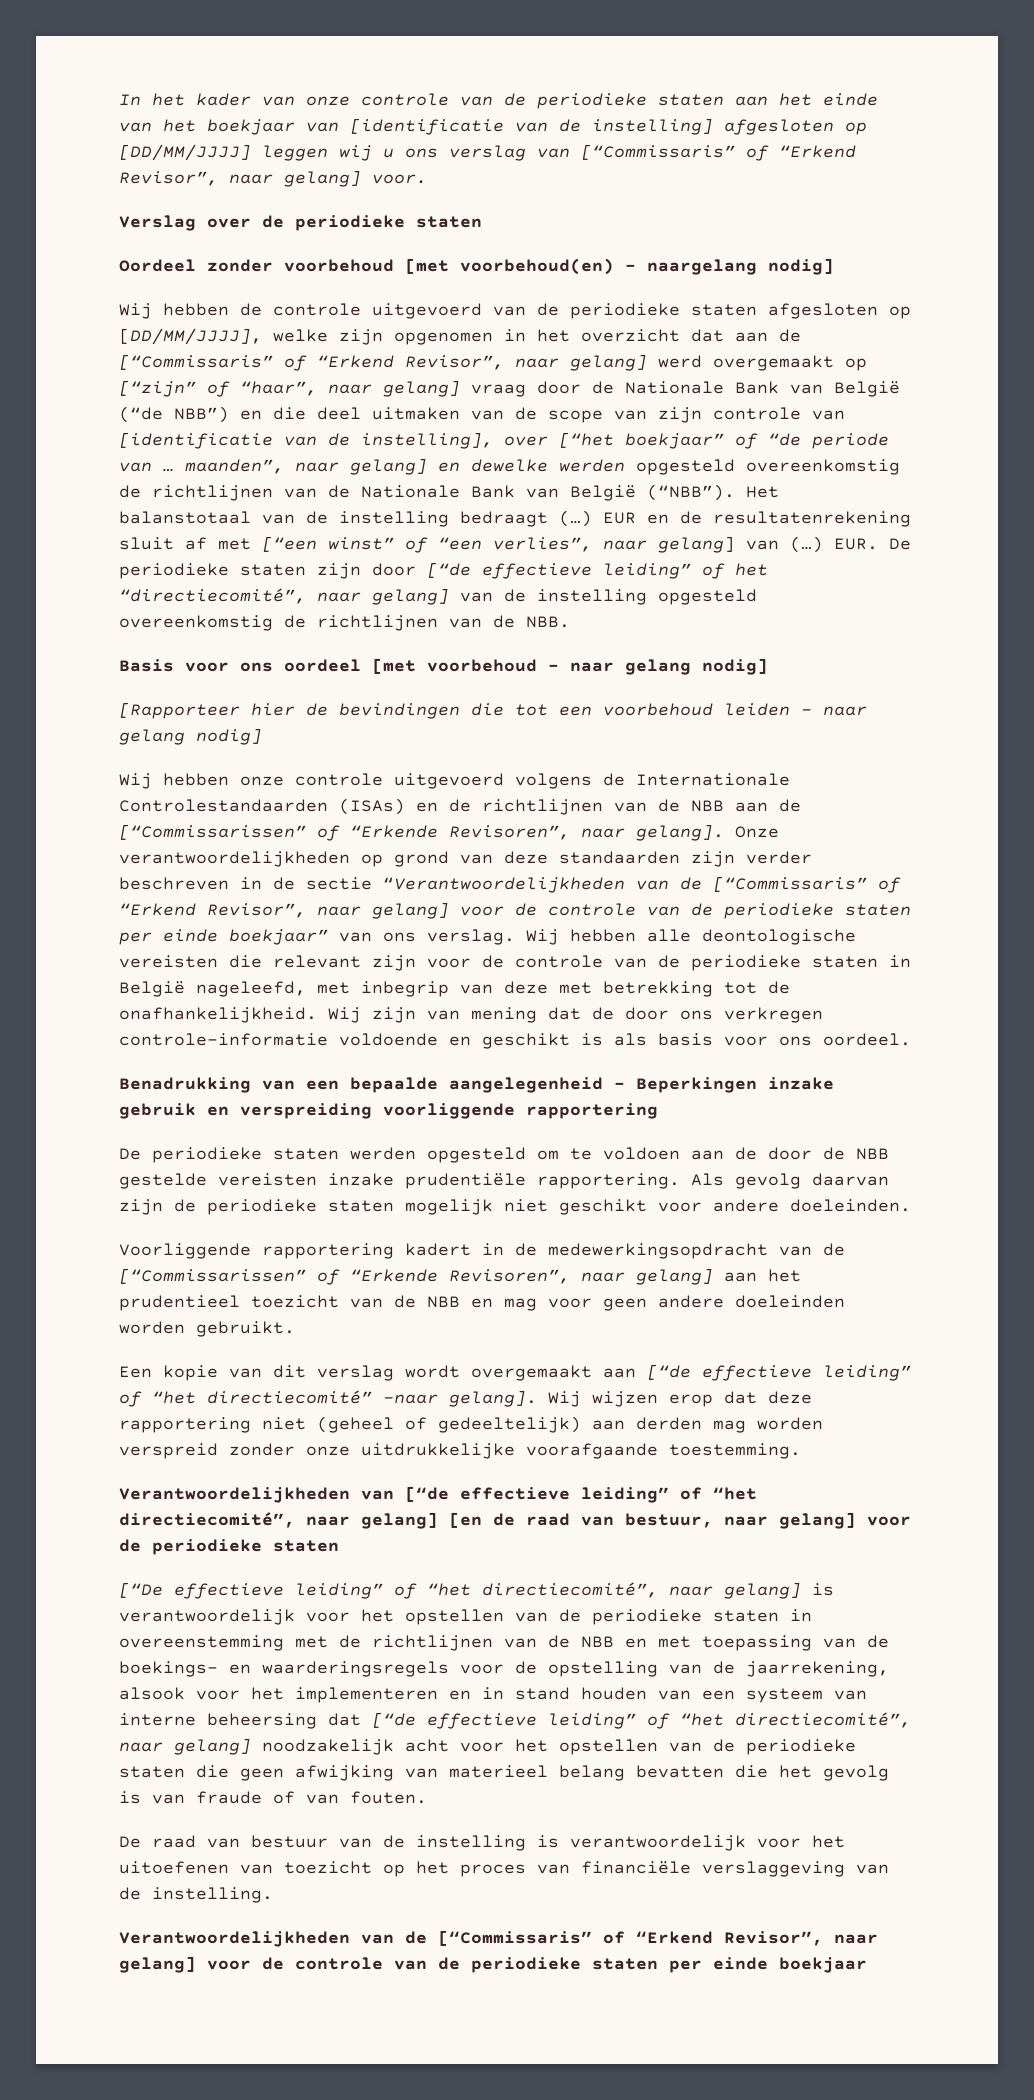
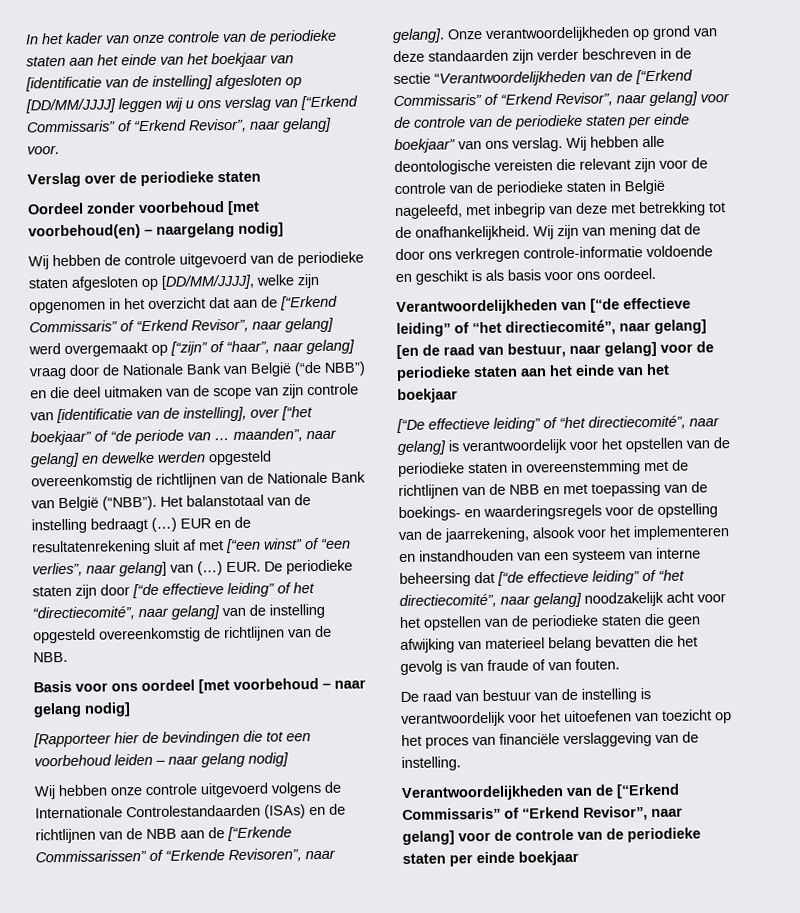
- In het kader van onze controle van de periodieke staten aan het einde van het boekjaar van [identificatie van de instelling] afgesloten op [DD/MM/JJJJ] leggen wij u ons verslag van [“Commissaris” of “Erkend Revisor”, naar gelang] voor.
+ In het kader van onze controle van de periodieke staten aan het einde van het boekjaar van [identificatie van de instelling] afgesloten op [DD/MM/JJJJ] leggen wij u ons verslag van [“Erkend Commissaris” of “Erkend Revisor”, naar gelang] voor.
- Wij hebben de controle uitgevoerd van de periodieke staten afgesloten op [DD/MM/JJJJ], welke zijn opgenomen in het overzicht dat aan de [“Commissaris” of “Erkend Revisor”, naar gelang] werd overgemaakt op [“zijn” of “haar”, naar gelang] vraag door de Nationale Bank van België (“de NBB”) en die deel uitmaken van de scope van zijn controle van [identificatie van de instelling], over [“het boekjaar” of “de periode van … maanden”, naar gelang] en dewelke werden opgesteld overeenkomstig de richtlijnen van de Nationale Bank van België (“NBB”).
+ Wij hebben de controle uitgevoerd van de periodieke staten afgesloten op [DD/MM/JJJJ], welke zijn opgenomen in het overzicht dat aan de [“Erkend Commissaris” of “Erkend Revisor”, naar gelang] werd overgemaakt op [“zijn” of “haar”, naar gelang] vraag door de Nationale Bank van België (“de NBB”) en die deel uitmaken van de scope van zijn controle van [identificatie van de instelling], over [“het boekjaar” of “de periode van … maanden”, naar gelang] en dewelke werden opgesteld overeenkomstig de richtlijnen van de Nationale Bank van België (“NBB”).
- Wij hebben onze controle uitgevoerd volgens de Internationale Controlestandaarden (ISAs) en de richtlijnen van de NBB aan de [“Commissarissen” of “Erkende Revisoren”, naar gelang].
+ Wij hebben onze controle uitgevoerd volgens de Internationale Controlestandaarden (ISAs) en de richtlijnen van de NBB aan de [“Erkende Commissarissen” of “Erkende Revisoren”, naar gelang].
- Onze verantwoordelijkheden op grond van deze standaarden zijn verder beschreven in de sectie “Verantwoordelijkheden van de [“Commissaris” of “Erkend Revisor”, naar gelang] voor de controle van de periodieke staten per einde boekjaar” van ons verslag.
+ Onze verantwoordelijkheden op grond van deze standaarden zijn verder beschreven in de sectie “Verantwoordelijkheden van de [“Erkend Commissaris” of “Erkend Revisor”, naar gelang] voor de controle van de periodieke staten per einde boekjaar” van ons verslag.
- Benadrukking van een bepaalde aangelegenheid - Beperkingen inzake gebruik en verspreiding voorliggende rapportering
- De periodieke staten werden opgesteld om te voldoen aan de door de NBB gestelde vereisten inzake prudentiële rapportering. Als gevolg daarvan zijn de periodieke staten mogelijk niet geschikt voor andere doeleinden.
- Voorliggende rapportering kadert in de medewerkingsopdracht van de [“Commissarissen” of “Erkende Revisoren”, naar gelang] aan het prudentieel toezicht van de NBB en mag voor geen andere doeleinden worden gebruikt.
- Een kopie van dit verslag wordt overgemaakt aan [“de effectieve leiding” of “het directiecomité” –naar gelang]. Wij wijzen erop dat deze rapportering niet (geheel of gedeeltelijk) aan derden mag worden verspreid zonder onze uitdrukkelijke voorafgaande toestemming.
- Verantwoordelijkheden van [“de effectieve leiding” of “het directiecomité”, naar gelang] [en de raad van bestuur, naar gelang] voor de periodieke staten
+ Verantwoordelijkheden van [“de effectieve leiding” of “het directiecomité”, naar gelang] [en de raad van bestuur, naar gelang] voor de periodieke staten aan het einde van het boekjaar
- [“De effectieve leiding” of “het directiecomité”, naar gelang] is verantwoordelijk voor het opstellen van de periodieke staten in overeenstemming met de richtlijnen van de NBB en met toepassing van de boekings- en waarderingsregels voor de opstelling van de jaarrekening, alsook voor het implementeren en in stand houden van een systeem van interne beheersing dat [“de effectieve leiding” of “het directiecomité”, naar gelang] noodzakelijk acht voor het opstellen van de periodieke staten die geen afwijking van materieel belang bevatten die het gevolg is van fraude of van fouten.
+ [“De effectieve leiding” of “het directiecomité”, naar gelang] is verantwoordelijk voor het opstellen van de periodieke staten in overeenstemming met de richtlijnen van de NBB en met toepassing van de boekings- en waarderingsregels voor de opstelling van de jaarrekening, alsook voor het implementeren en instandhouden van een systeem van interne beheersing dat [“de effectieve leiding” of “het directiecomité”, naar gelang] noodzakelijk acht voor het opstellen van de periodieke staten die geen afwijking van materieel belang bevatten die het gevolg is van fraude of van fouten.
- Verantwoordelijkheden van de [“Commissaris” of “Erkend Revisor”, naar gelang] voor de controle van de periodieke staten per einde boekjaar
+ Verantwoordelijkheden van de [“Erkend Commissaris” of “Erkend Revisor”, naar gelang] voor de controle van de periodieke staten per einde boekjaar

